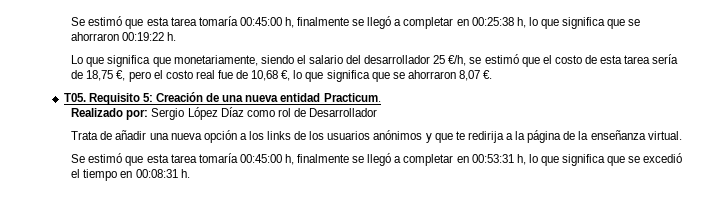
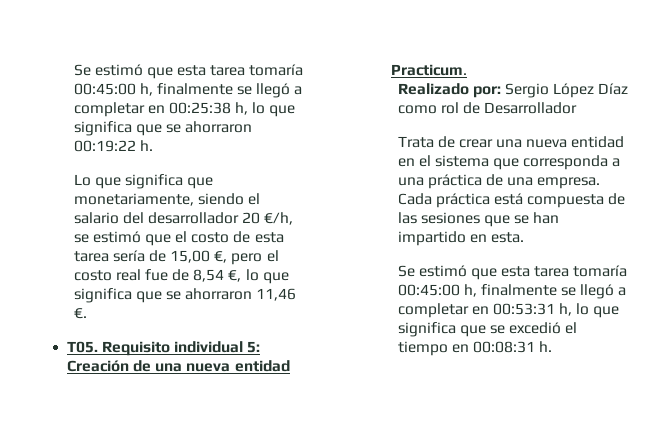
- Lo que significa que monetariamente, siendo el salario del desarrollador 25 €/h, se estimó que el costo de esta tarea sería de 18,75 €, pero el costo real fue de 10,68 €, lo que significa que se ahorraron 8,07 €.
+ Lo que significa que monetariamente, siendo el salario del desarrollador 20 €/h, se estimó que el costo de esta tarea sería de 15,00 €, pero el costo real fue de 8,54 €, lo que significa que se ahorraron 11,46 €.
- T05. Requisito 5: Creación de una nueva entidad Practicum.
+ T05. Requisito individual 5: Creación de una nueva entidad Practicum.
- Trata de añadir una nueva opción a los links de los usuarios anónimos y que te redirija a la página de la enseñanza virtual.
+ Trata de crear una nueva entidad en el sistema que corresponda a una práctica de una empresa. Cada práctica está compuesta de las sesiones que se han impartido en esta.

